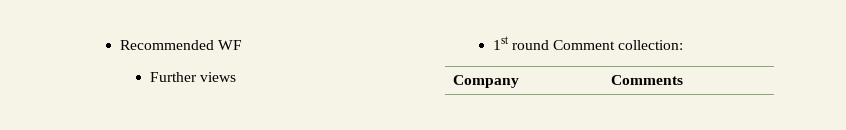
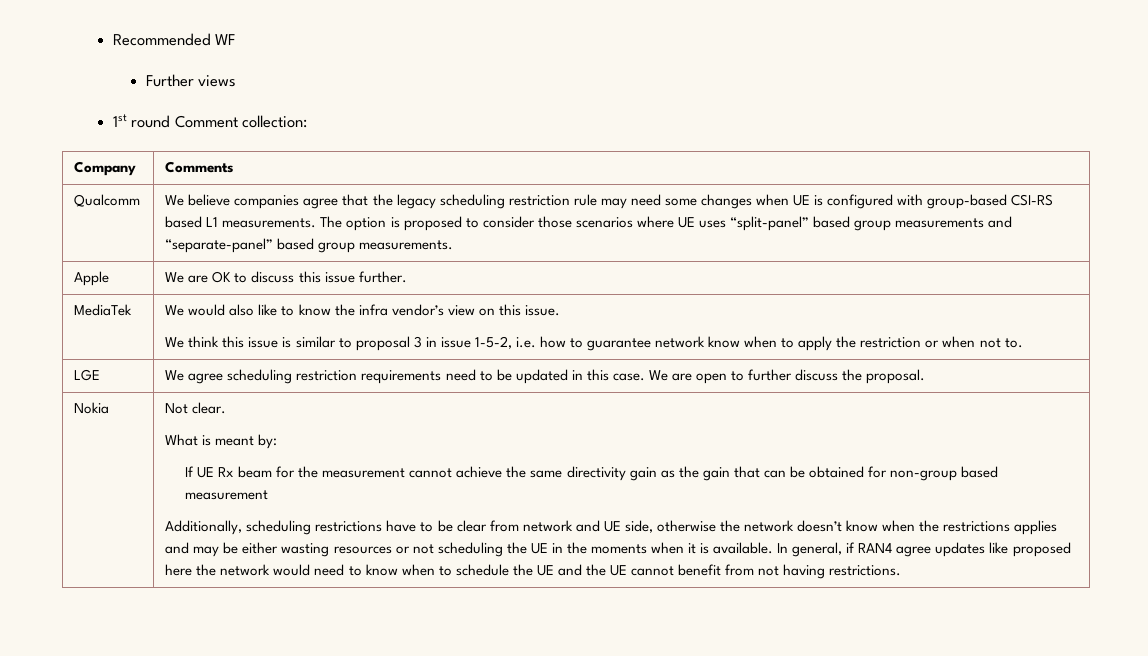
+ Qualcomm | We believe companies agree that the legacy scheduling restriction rule may need some changes when UE is configured with group-based CSI-RS based L1 measurements. The option is proposed to consider those scenarios where UE uses “split-panel” based group measurements and “separate-panel” based group measurements.
+ Apple | We are OK to discuss this issue further.
+ MediaTek | We would also like to know the infra vendor’s view on this issue.
+ We think this issue is similar to proposal 3 in issue 1-5-2, i.e. how to guarantee network know when to apply the restriction or when not to.
+ LGE | We agree scheduling restriction requirements need to be updated in this case. We are open to further discuss the proposal.
+ Nokia | Not clear.
+ What is meant by:
+ If UE Rx beam for the measurement cannot achieve the same directivity gain as the gain that can be obtained for non-group based measurement
+ Additionally, scheduling restrictions have to be clear from network and UE side, otherwise the network doesn’t know when the restrictions applies and may be either wasting resources or not scheduling the UE in the moments when it is available. In general, if RAN4 agree updates like proposed here the network would need to know when to schedule the UE and the UE cannot benefit from not having restrictions.

